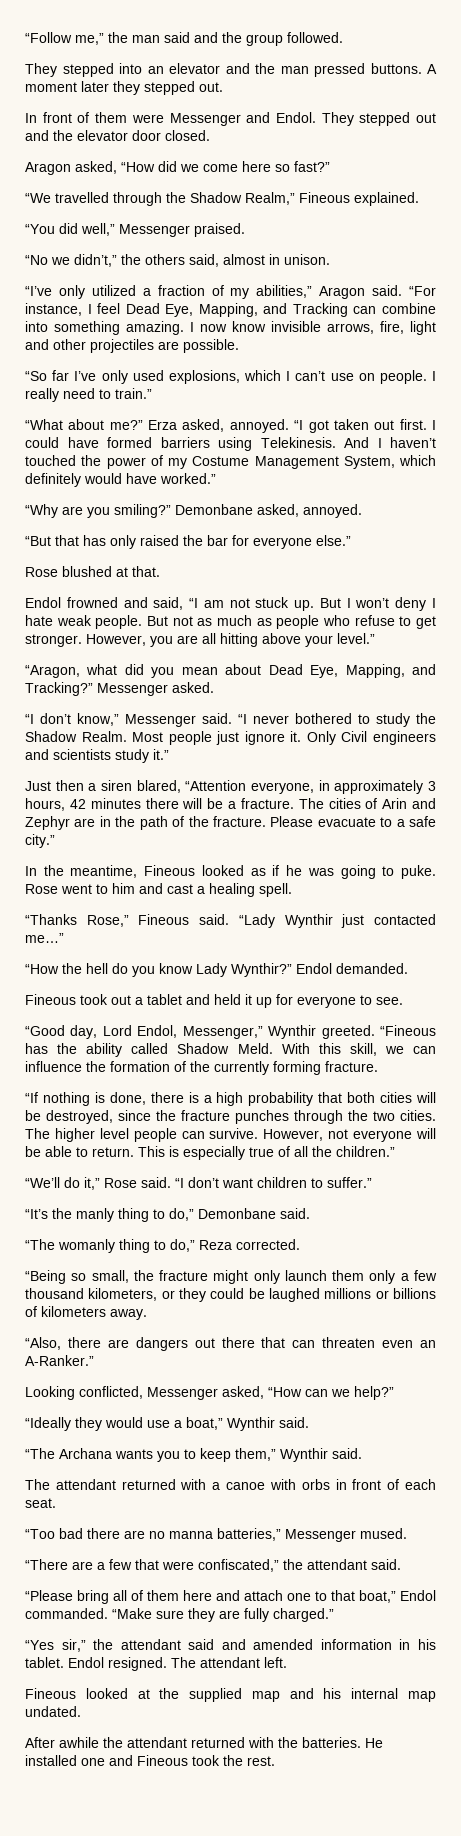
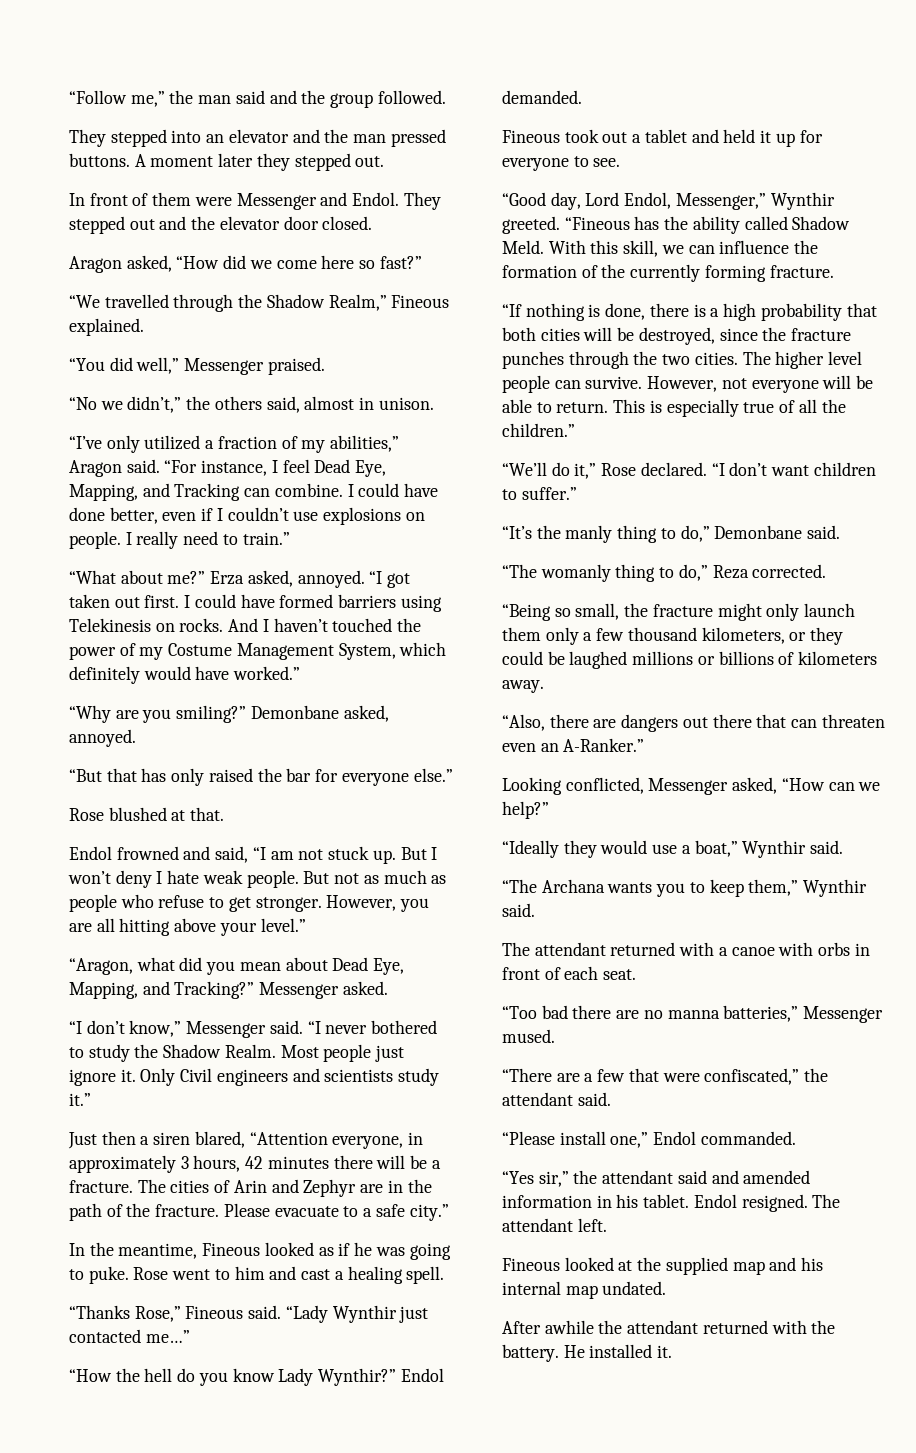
- “For instance, I feel Dead Eye, Mapping, and Tracking can combine into something amazing. I now know invisible arrows, fire, light and other projectiles are possible.
- “So far I’ve only used explosions, which I can’t use on people.
+ “For instance, I feel Dead Eye, Mapping, and Tracking can combine. I could have done better, even if I couldn’t use explosions on people.
- I could have formed barriers using Telekinesis.
+ I could have formed barriers using Telekinesis on rocks.
- “We’ll do it,” Rose said.
+ “We’ll do it,” Rose declared.
- “Please bring all of them here and attach one to that boat,” Endol commanded. “Make sure they are fully charged.”
+ “Please install one,” Endol commanded.
- After awhile the attendant returned with the batteries.
+ After awhile the attendant returned with the battery.
- He installed one and Fineous took the rest.
+ He installed it.

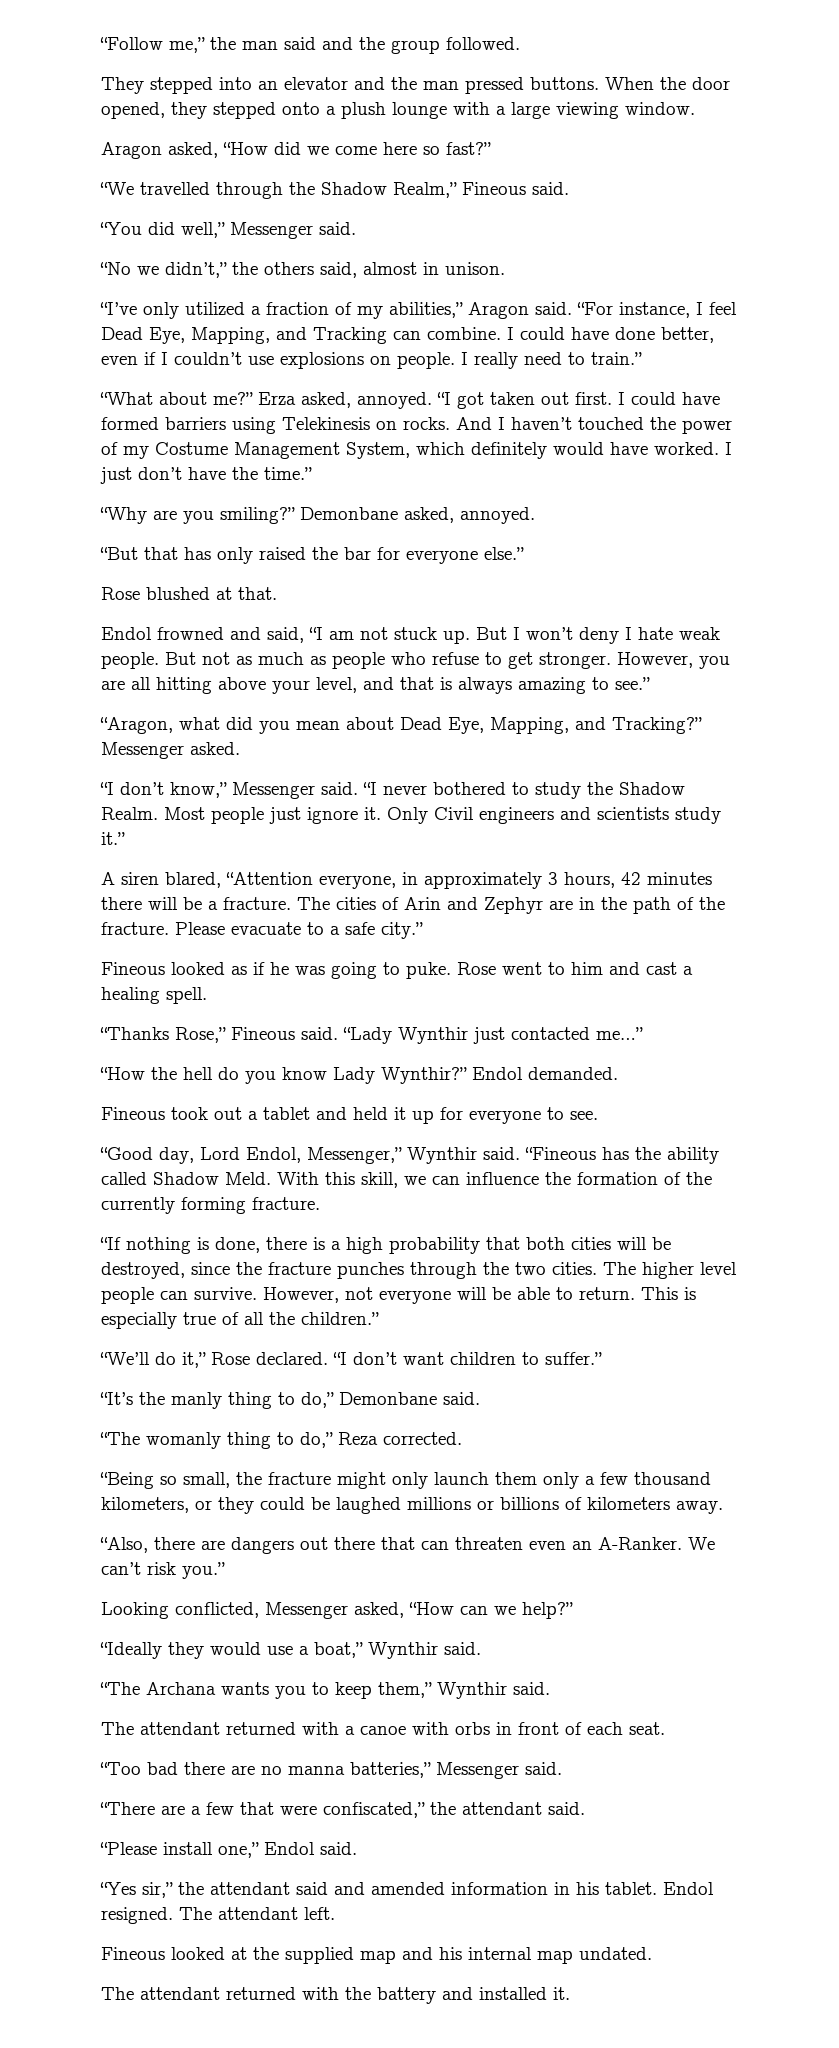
- A moment later they stepped out.
- In front of them were Messenger and Endol. They stepped out and the elevator door closed.
+ When the door opened, they stepped onto a plush lounge with a large viewing window.
- “We travelled through the Shadow Realm,” Fineous explained.
+ “We travelled through the Shadow Realm,” Fineous said.
- “You did well,” Messenger praised.
+ “You did well,” Messenger said.
- And I haven’t touched the power of my Costume Management System, which definitely would have worked.”
+ And I haven’t touched the power of my Costume Management System, which definitely would have worked. I just don’t have the time.”
- However, you are all hitting above your level.”
+ However, you are all hitting above your level, and that is always amazing to see.”
- Just then a siren blared, “Attention everyone, in approximately 3 hours, 42 minutes there will be a fracture.
+ A siren blared, “Attention everyone, in approximately 3 hours, 42 minutes there will be a fracture.
- In the meantime, Fineous looked as if he was going to puke.
+ Fineous looked as if he was going to puke.
- “Good day, Lord Endol, Messenger,” Wynthir greeted.
+ “Good day, Lord Endol, Messenger,” Wynthir said.
- “Also, there are dangers out there that can threaten even an A-Ranker.”
+ “Also, there are dangers out there that can threaten even an A-Ranker. We can’t risk you.”
- “Too bad there are no manna batteries,” Messenger mused.
+ “Too bad there are no manna batteries,” Messenger said.
- “Please install one,” Endol commanded.
+ “Please install one,” Endol said.
- After awhile the attendant returned with the battery. He installed it.
+ The attendant returned with the battery and installed it.

